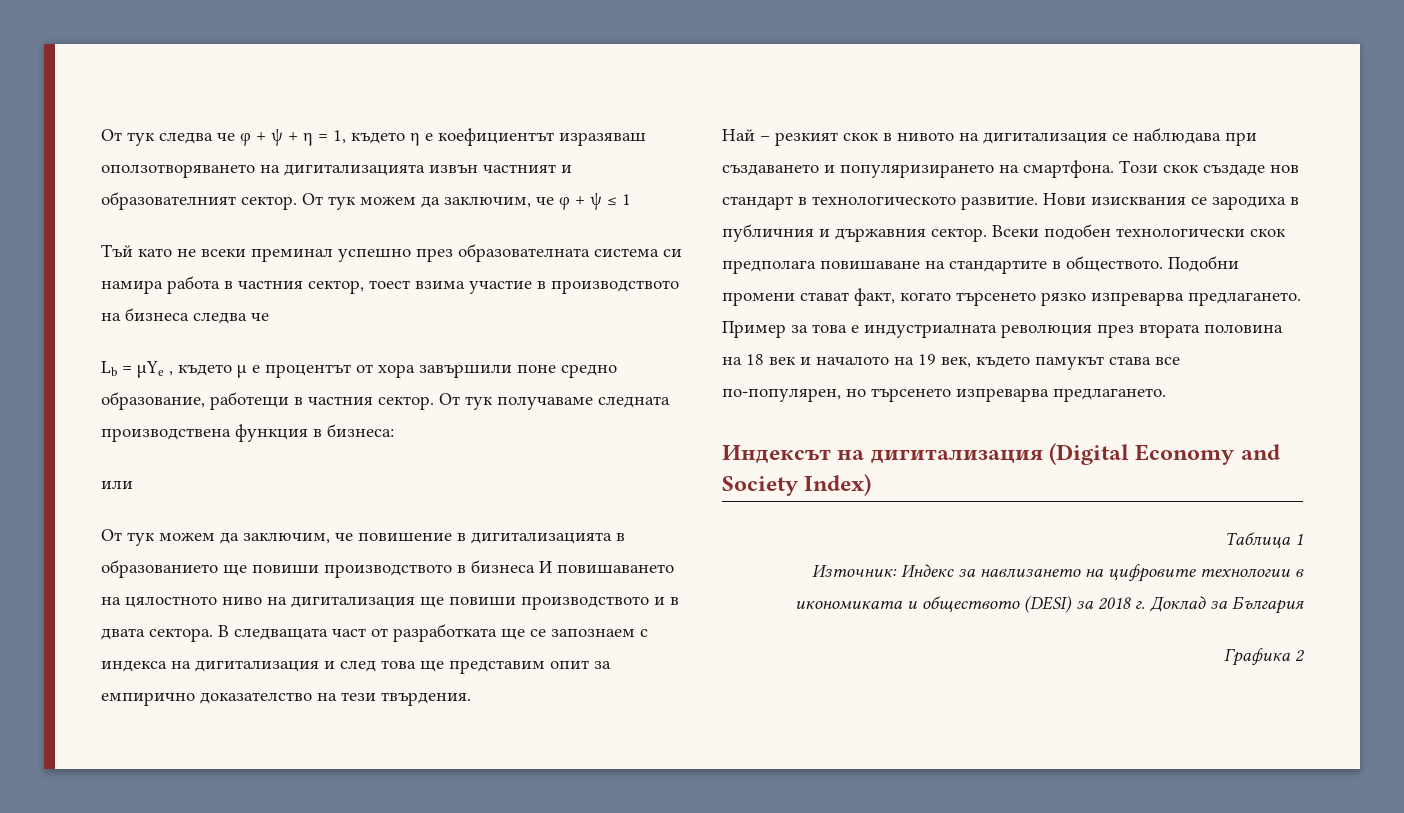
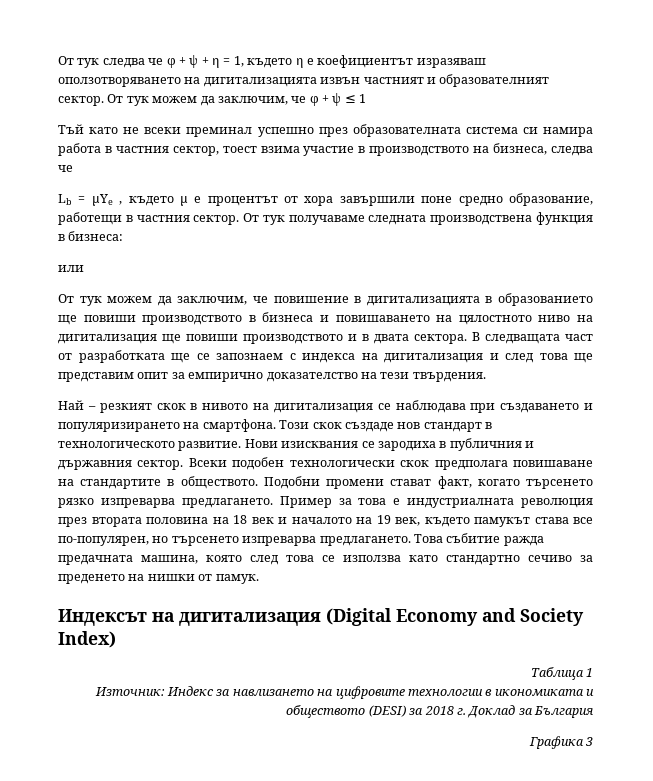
- Тъй като не всеки преминал успешно през образователната система си намира работа в частния сектор, тоест взима участие в производството на бизнеса следва че
+ Тъй като не всеки преминал успешно през образователната система си намира работа в частния сектор, тоест взима участие в производството на бизнеса, следва че
- От тук можем да заключим, че повишение в дигитализацията в образованието ще повиши производството в бизнеса И повишаването на цялостното ниво на дигитализация ще повиши производството и в двата сектора.
+ От тук можем да заключим, че повишение в дигитализацията в образованието ще повиши производството в бизнеса и повишаването на цялостното ниво на дигитализация ще повиши производството и в двата сектора.
+ Това събитие ражда предачната машина, която след това се използва като стандартно сечиво за преденето на нишки от памук.
- Графика 2
+ Графика 3

